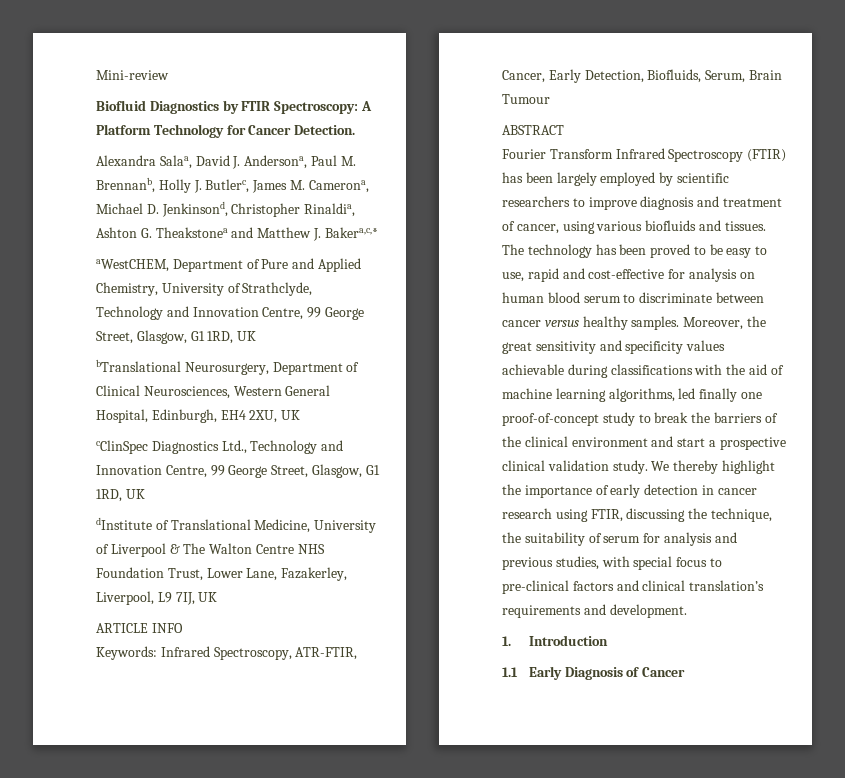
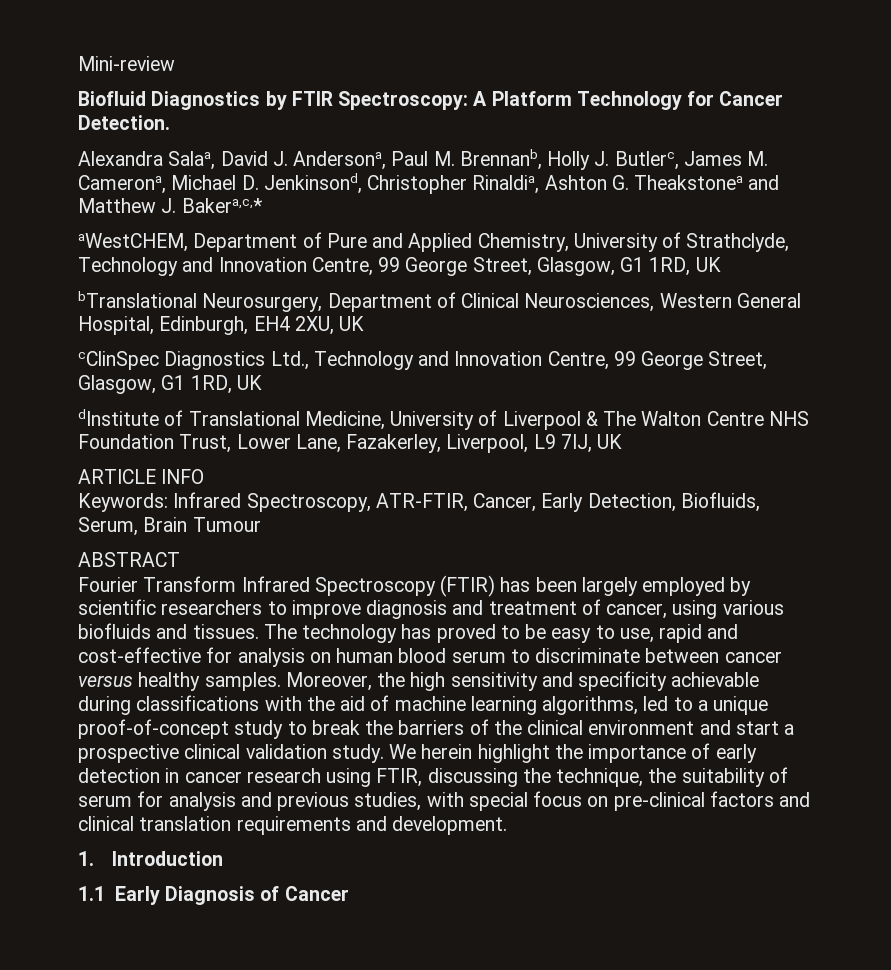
- The technology has been proved to be easy to use, rapid and cost-effective for analysis on human blood serum to discriminate between cancer versus healthy samples.
+ The technology has proved to be easy to use, rapid and cost-effective for analysis on human blood serum to discriminate between cancer versus healthy samples.
- Moreover, the great sensitivity and specificity values achievable during classifications with the aid of machine learning algorithms, led finally one proof-of-concept study to break the barriers of the clinical environment and start a prospective clinical validation study.
+ Moreover, the high sensitivity and specificity achievable during classifications with the aid of machine learning algorithms, led to a unique proof-of-concept study to break the barriers of the clinical environment and start a prospective clinical validation study.
- We thereby highlight the importance of early detection in cancer research using FTIR, discussing the technique, the suitability of serum for analysis and previous studies, with special focus to pre-clinical factors and clinical translation’s requirements and development.
+ We herein highlight the importance of early detection in cancer research using FTIR, discussing the technique, the suitability of serum for analysis and previous studies, with special focus on pre-clinical factors and clinical translation requirements and development.

